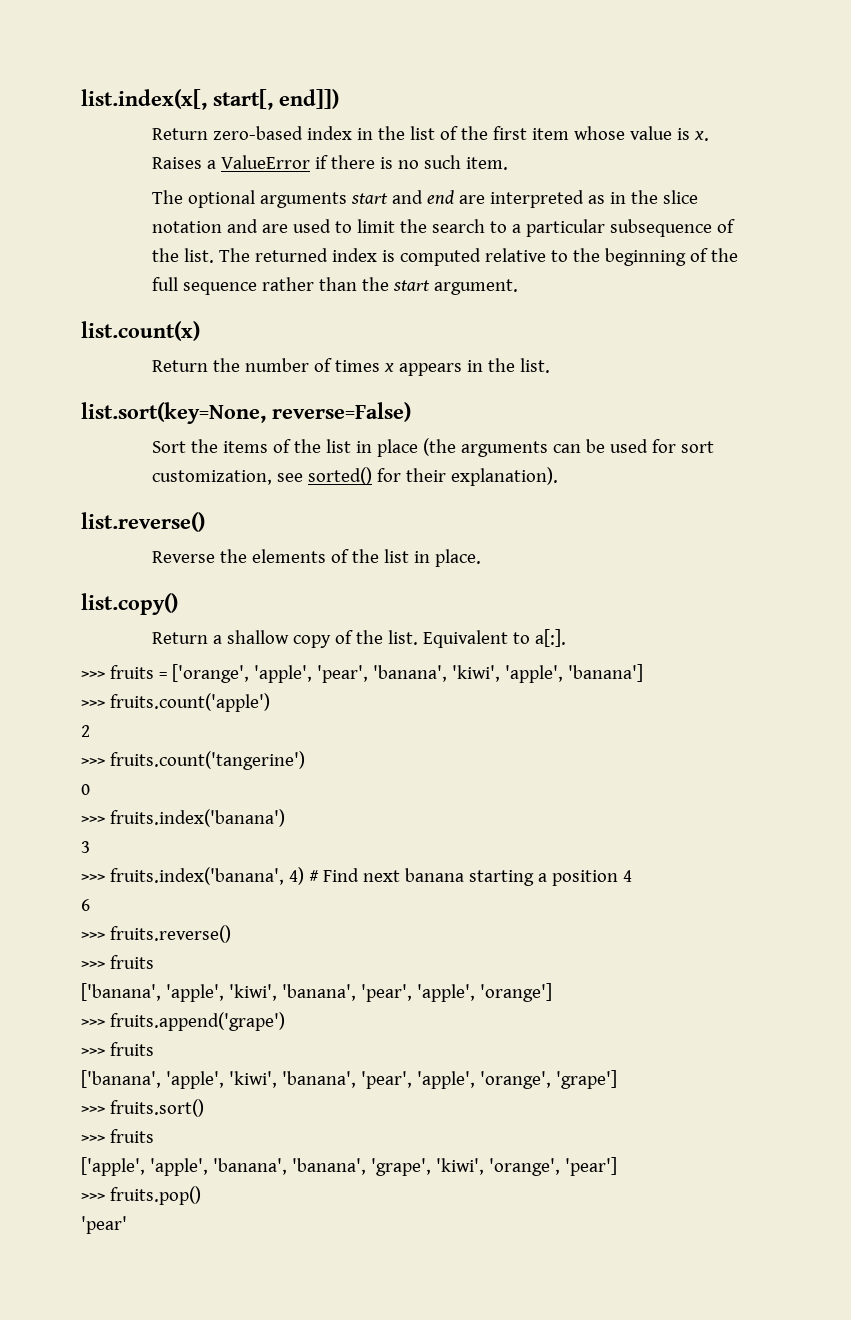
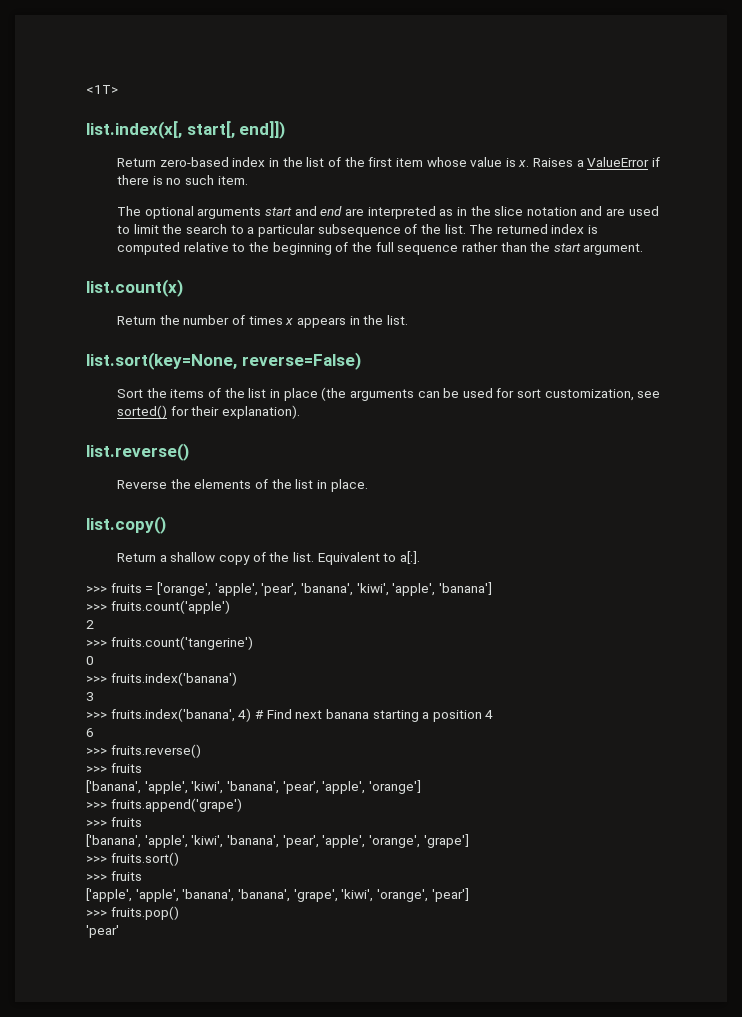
+ <1T>

